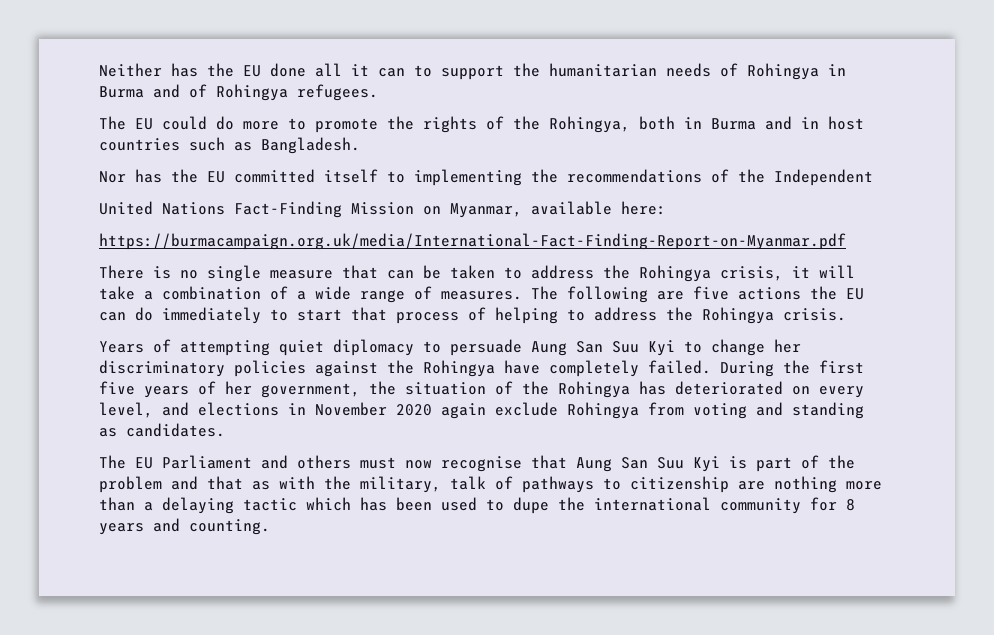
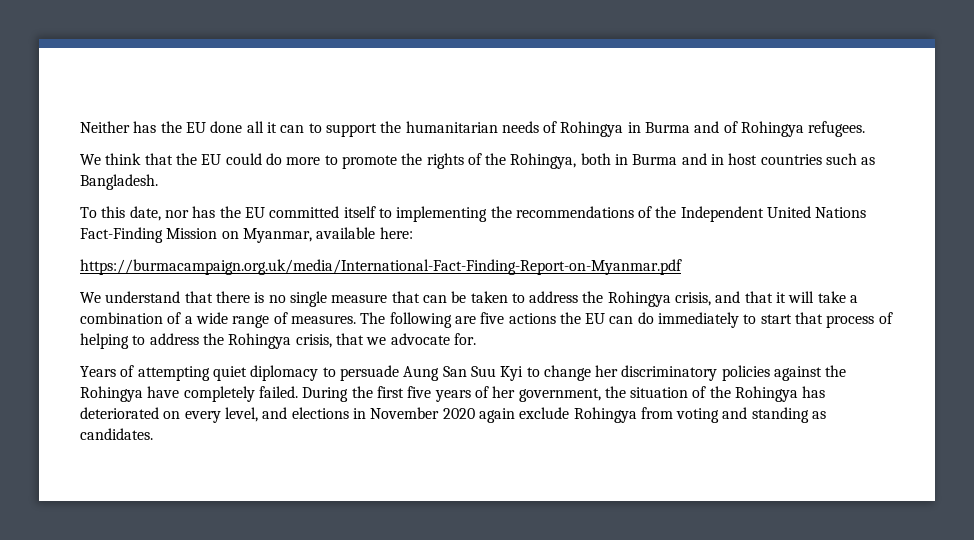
- The EU could do more to promote the rights of the Rohingya, both in Burma and in host countries such as Bangladesh.
+ We think that the EU could do more to promote the rights of the Rohingya, both in Burma and in host countries such as Bangladesh.
- Nor has the EU committed itself to implementing the recommendations of the Independent
- United Nations Fact-Finding Mission on Myanmar, available here:
+ To this date, nor has the EU committed itself to implementing the recommendations of the Independent United Nations Fact-Finding Mission on Myanmar, available here:
- There is no single measure that can be taken to address the Rohingya crisis, it will take a combination of a wide range of measures.
+ We understand that there is no single measure that can be taken to address the Rohingya crisis, and that it will take a combination of a wide range of measures.
- The following are five actions the EU can do immediately to start that process of helping to address the Rohingya crisis.
+ The following are five actions the EU can do immediately to start that process of helping to address the Rohingya crisis, that we advocate for.
- The EU Parliament and others must now recognise that Aung San Suu Kyi is part of the problem and that as with the military, talk of pathways to citizenship are nothing more than a delaying tactic which has been used to dupe the international community for 8 years and counting.

